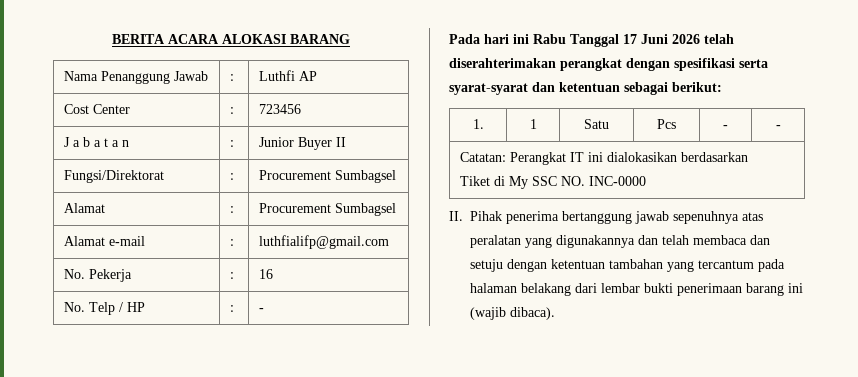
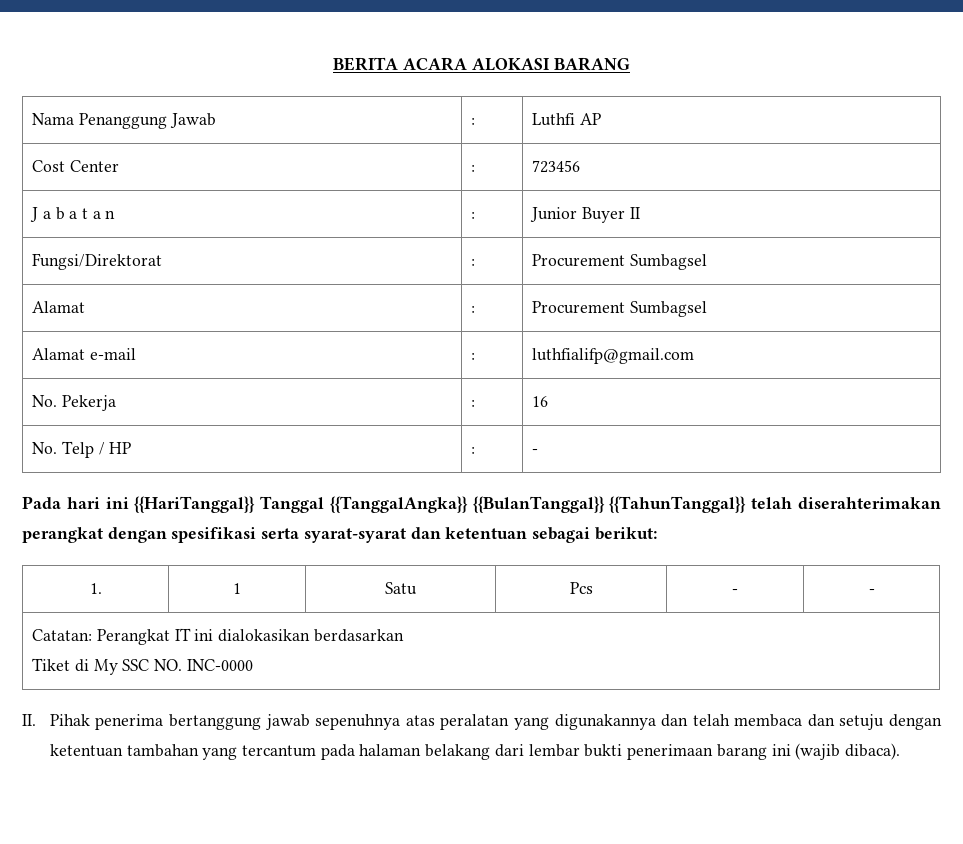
- Pada hari ini Rabu Tanggal 17 Juni 2026 telah diserahterimakan perangkat dengan spesifikasi serta syarat-syarat dan ketentuan sebagai berikut:
+ Pada hari ini {{HariTanggal}} Tanggal {{TanggalAngka}} {{BulanTanggal}} {{TahunTanggal}} telah diserahterimakan perangkat dengan spesifikasi serta syarat-syarat dan ketentuan sebagai berikut:

